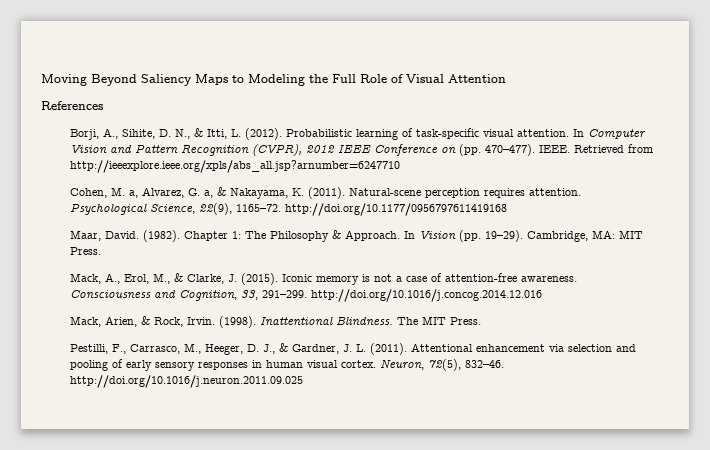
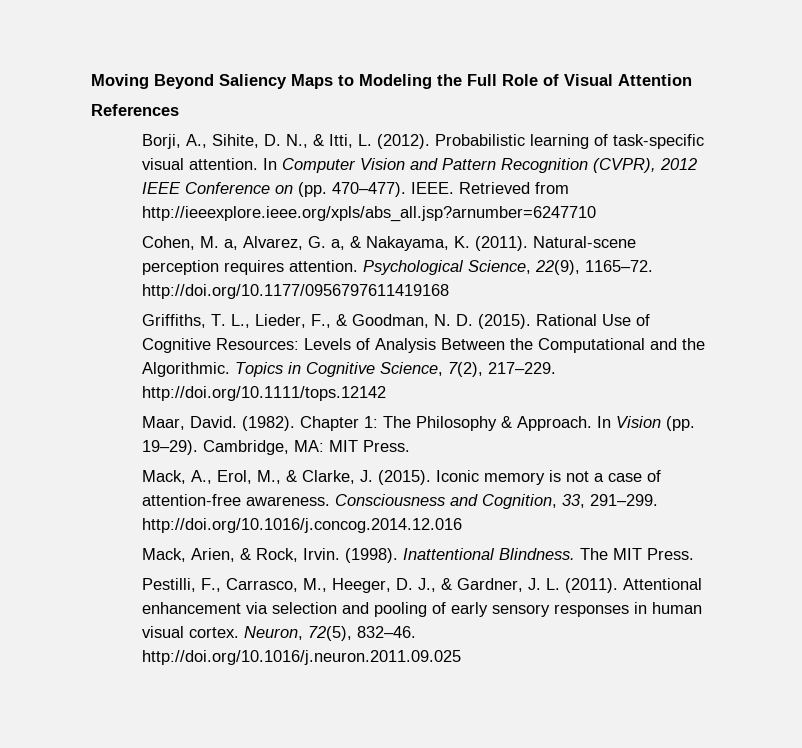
+ Griffiths, T. L., Lieder, F., & Goodman, N. D. (2015). Rational Use of Cognitive Resources: Levels of Analysis Between the Computational and the Algorithmic. Topics in Cognitive Science, 7(2), 217–229. http://doi.org/10.1111/tops.12142

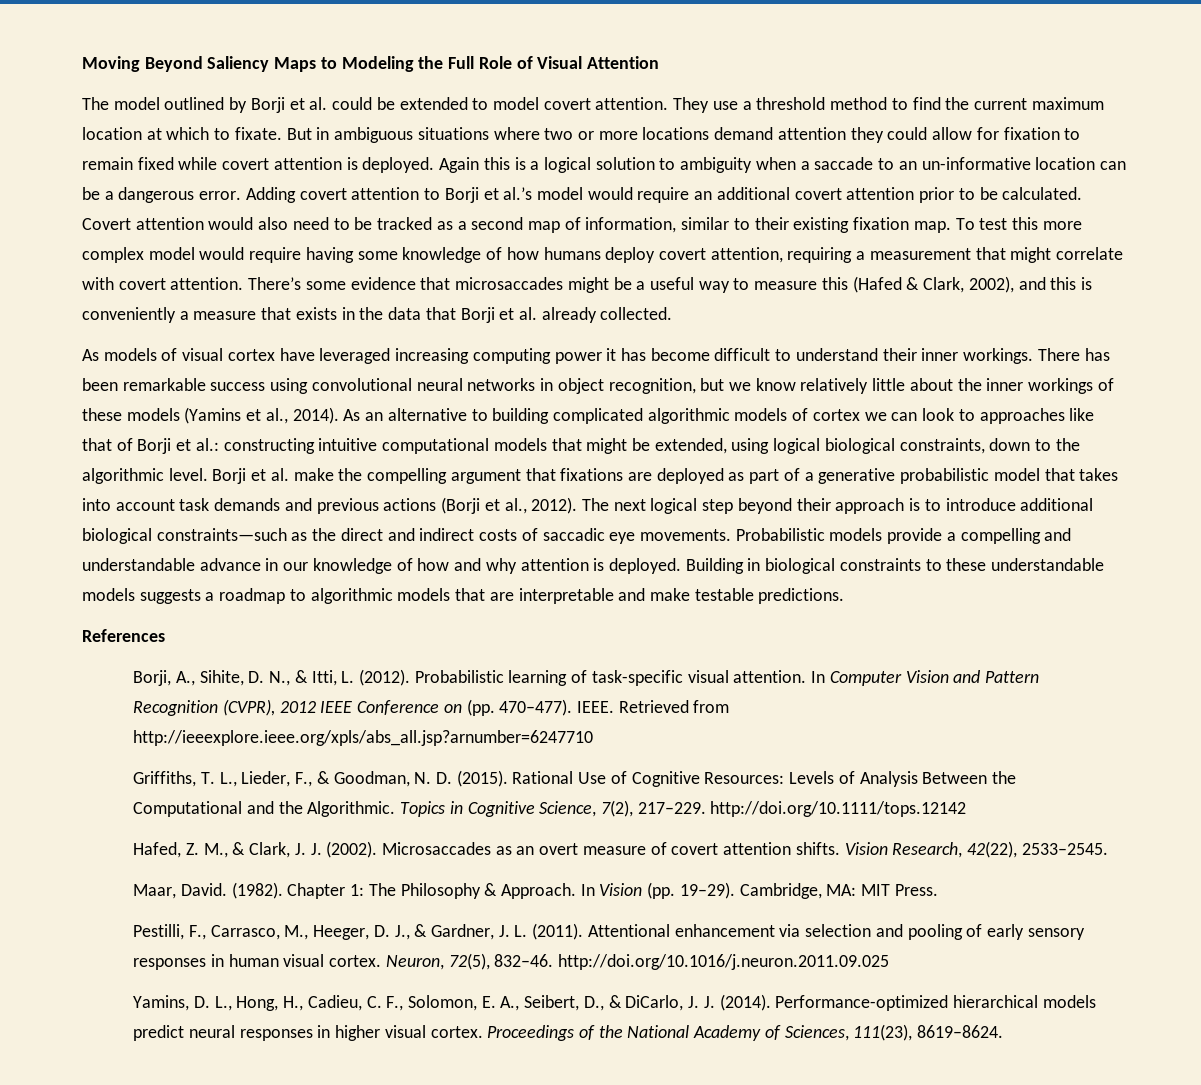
+ The model outlined by Borji et al. could be extended to model covert attention. They use a threshold method to find the current maximum location at which to fixate. But in ambiguous situations where two or more locations demand attention they could allow for fixation to remain fixed while covert attention is deployed. Again this is a logical solution to ambiguity when a saccade to an un-informative location can be a dangerous error. Adding covert attention to Borji et al.’s model would require an additional covert attention prior to be calculated. Covert attention would also need to be tracked as a second map of information, similar to their existing fixation map. To test this more complex model would require having some knowledge of how humans deploy covert attention, requiring a measurement that might correlate with covert attention. There’s some evidence that microsaccades might be a useful way to measure this (Hafed & Clark, 2002), and this is conveniently a measure that exists in the data that Borji et al. already collected.
+ As models of visual cortex have leveraged increasing computing power it has become difficult to understand their inner workings. There has been remarkable success using convolutional neural networks in object recognition, but we know relatively little about the inner workings of these models (Yamins et al., 2014). As an alternative to building complicated algorithmic models of cortex we can look to approaches like that of Borji et al.: constructing intuitive computational models that might be extended, using logical biological constraints, down to the algorithmic level. Borji et al. make the compelling argument that fixations are deployed as part of a generative probabilistic model that takes into account task demands and previous actions (Borji et al., 2012). The next logical step beyond their approach is to introduce additional biological constraints—such as the direct and indirect costs of saccadic eye movements. Probabilistic models provide a compelling and understandable advance in our knowledge of how and why attention is deployed. Building in biological constraints to these understandable models suggests a roadmap to algorithmic models that are interpretable and make testable predictions.
- Cohen, M. a, Alvarez, G. a, & Nakayama, K. (2011). Natural-scene perception requires attention. Psychological Science, 22(9), 1165–72. http://doi.org/10.1177/0956797611419168
+ Hafed, Z. M., & Clark, J. J. (2002). Microsaccades as an overt measure of covert attention shifts. Vision Research, 42(22), 2533–2545.
- Mack, A., Erol, M., & Clarke, J. (2015). Iconic memory is not a case of attention-free awareness. Consciousness and Cognition, 33, 291–299. http://doi.org/10.1016/j.concog.2014.12.016
- Mack, Arien, & Rock, Irvin. (1998). Inattentional Blindness. The MIT Press.
+ Yamins, D. L., Hong, H., Cadieu, C. F., Solomon, E. A., Seibert, D., & DiCarlo, J. J. (2014). Performance-optimized hierarchical models predict neural responses in higher visual cortex. Proceedings of the National Academy of Sciences, 111(23), 8619–8624.

